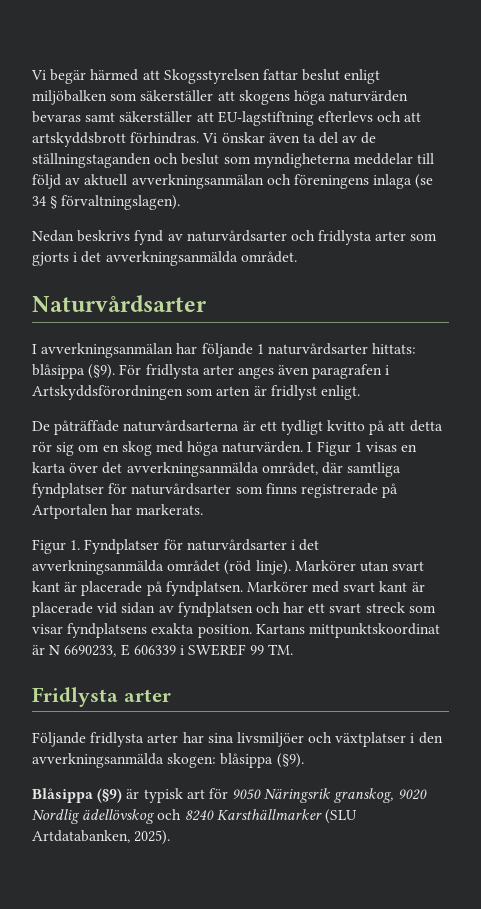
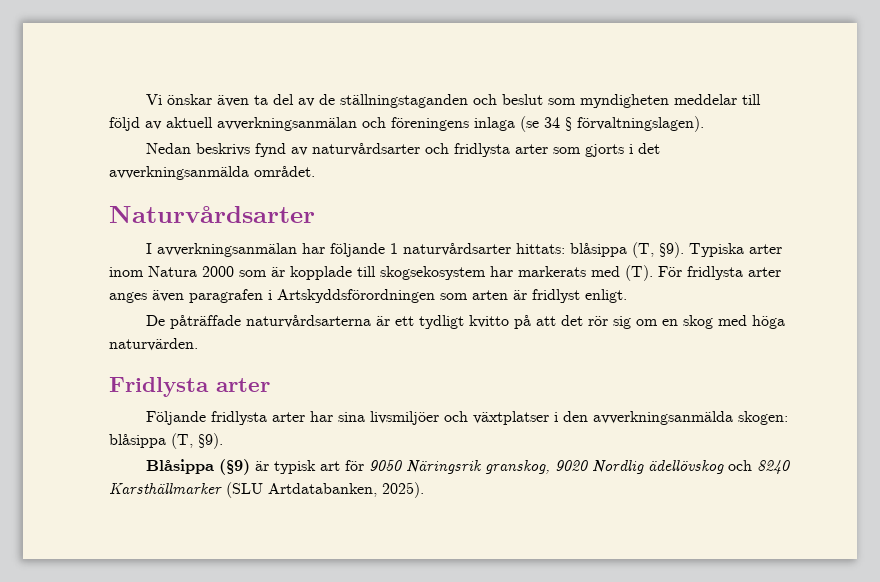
- Vi begär härmed att Skogsstyrelsen fattar beslut enligt miljöbalken som säkerställer att skogens höga naturvärden bevaras samt säkerställer att EU-lagstiftning efterlevs och att artskyddsbrott förhindras. Vi önskar även ta del av de ställningstaganden och beslut som myndigheterna meddelar till följd av aktuell avverkningsanmälan och föreningens inlaga (se 34 § förvaltningslagen).
+ Vi önskar även ta del av de ställningstaganden och beslut som myndigheten meddelar till följd av aktuell avverkningsanmälan och föreningens inlaga (se 34 § förvaltningslagen).
- I avverkningsanmälan har följande 1 naturvårdsarter hittats: blåsippa (§9). För fridlysta arter anges även paragrafen i Artskyddsförordningen som arten är fridlyst enligt.
+ I avverkningsanmälan har följande 1 naturvårdsarter hittats: blåsippa (T, §9). Typiska arter inom Natura 2000 som är kopplade till skogsekosystem har markerats med (T). För fridlysta arter anges även paragrafen i Artskyddsförordningen som arten är fridlyst enligt.
- De påträffade naturvårdsarterna är ett tydligt kvitto på att detta rör sig om en skog med höga naturvärden. I Figur 1 visas en karta över det avverkningsanmälda området, där samtliga fyndplatser för naturvårdsarter som finns registrerade på Artportalen har markerats.
- Figur 1. Fyndplatser för naturvårdsarter i det avverkningsanmälda området (röd linje). Markörer utan svart kant är placerade på fyndplatsen. Markörer med svart kant är placerade vid sidan av fyndplatsen och har ett svart streck som visar fyndplatsens exakta position. Kartans mittpunktskoordinat är N 6690233, E 606339 i SWEREF 99 TM.
+ De påträffade naturvårdsarterna är ett tydligt kvitto på att det rör sig om en skog med höga naturvärden.
- Följande fridlysta arter har sina livsmiljöer och växtplatser i den avverkningsanmälda skogen: blåsippa (§9).
+ Följande fridlysta arter har sina livsmiljöer och växtplatser i den avverkningsanmälda skogen: blåsippa (T, §9).

